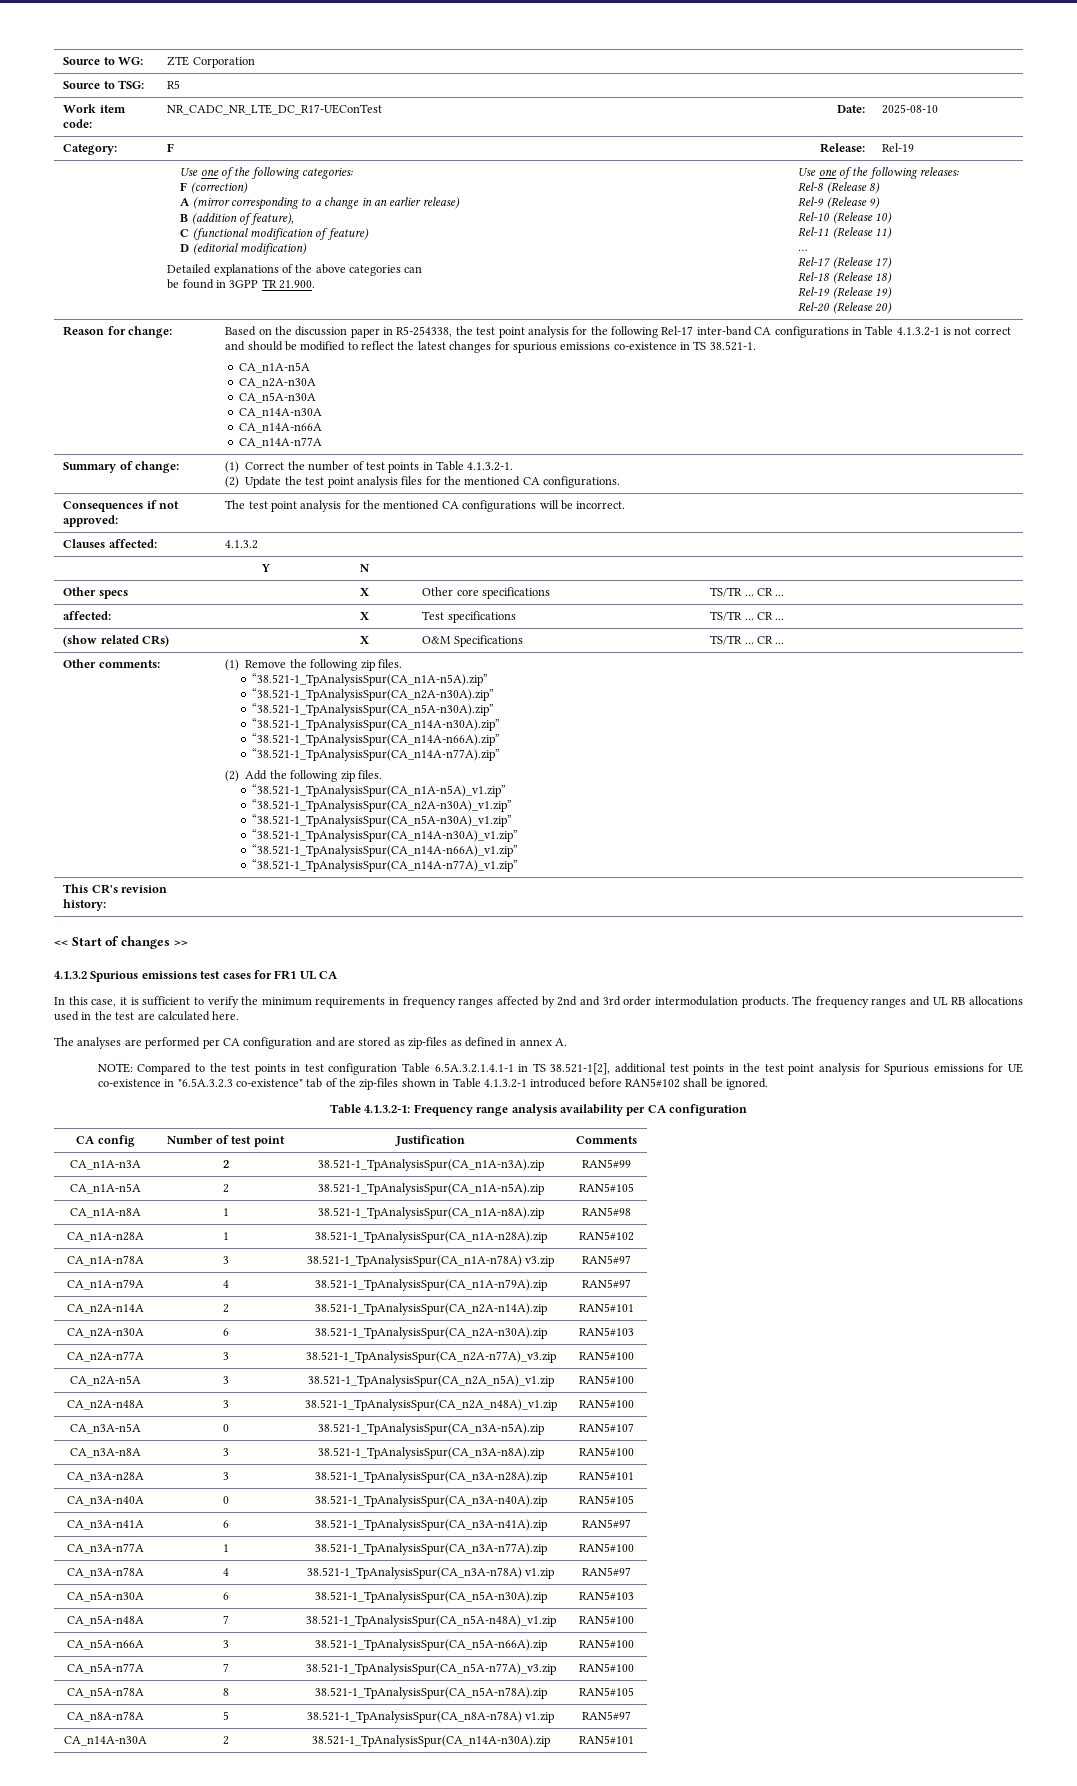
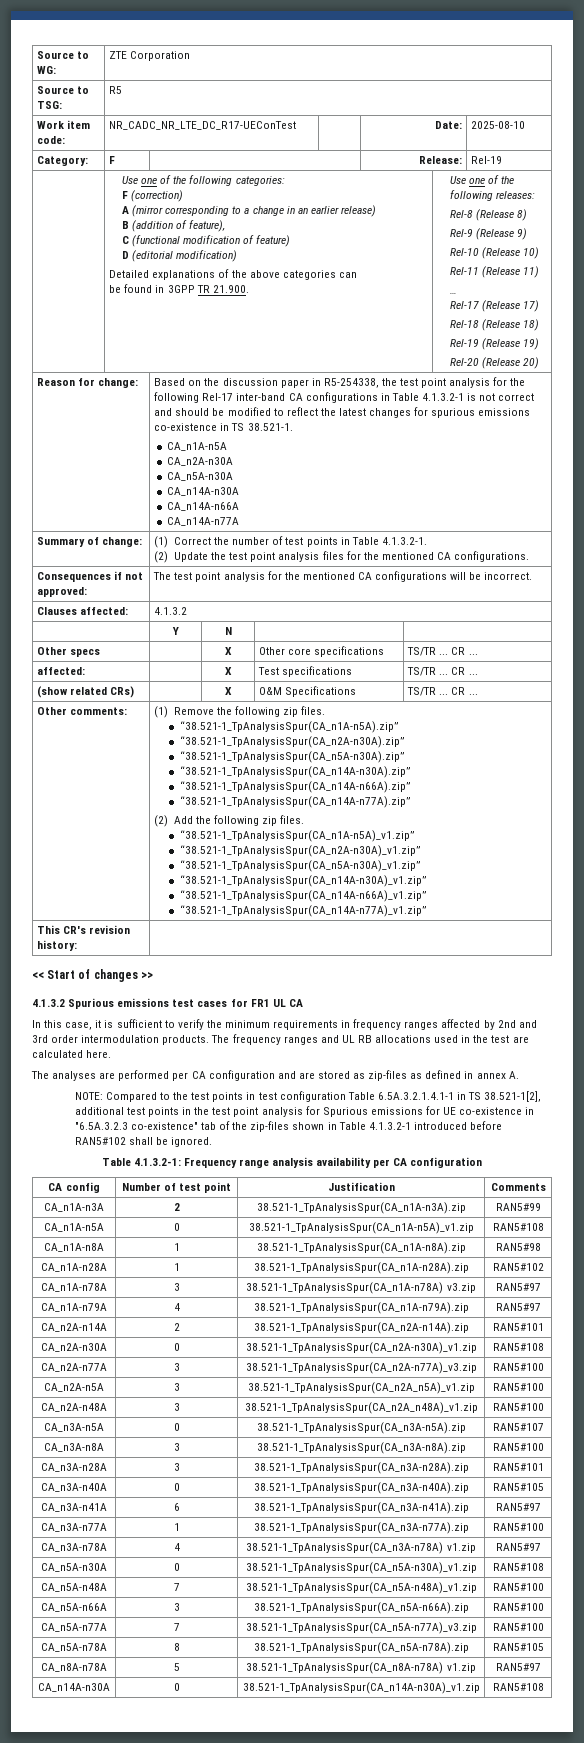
- CA_n1A-n5A | 2 | 38.521-1_TpAnalysisSpur(CA_n1A-n5A).zip | RAN5#105
+ CA_n1A-n5A | 0 | 38.521-1_TpAnalysisSpur(CA_n1A-n5A)_v1.zip | RAN5#108
- CA_n2A-n30A | 6 | 38.521-1_TpAnalysisSpur(CA_n2A-n30A).zip | RAN5#103
+ CA_n2A-n30A | 0 | 38.521-1_TpAnalysisSpur(CA_n2A-n30A)_v1.zip | RAN5#108
- CA_n5A-n30A | 6 | 38.521-1_TpAnalysisSpur(CA_n5A-n30A).zip | RAN5#103
+ CA_n5A-n30A | 0 | 38.521-1_TpAnalysisSpur(CA_n5A-n30A)_v1.zip | RAN5#108
- CA_n14A-n30A | 2 | 38.521-1_TpAnalysisSpur(CA_n14A-n30A).zip | RAN5#101
+ CA_n14A-n30A | 0 | 38.521-1_TpAnalysisSpur(CA_n14A-n30A)_v1.zip | RAN5#108

